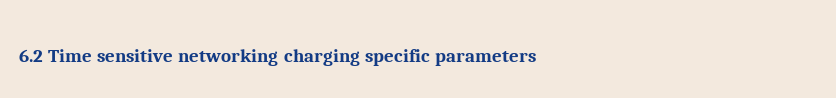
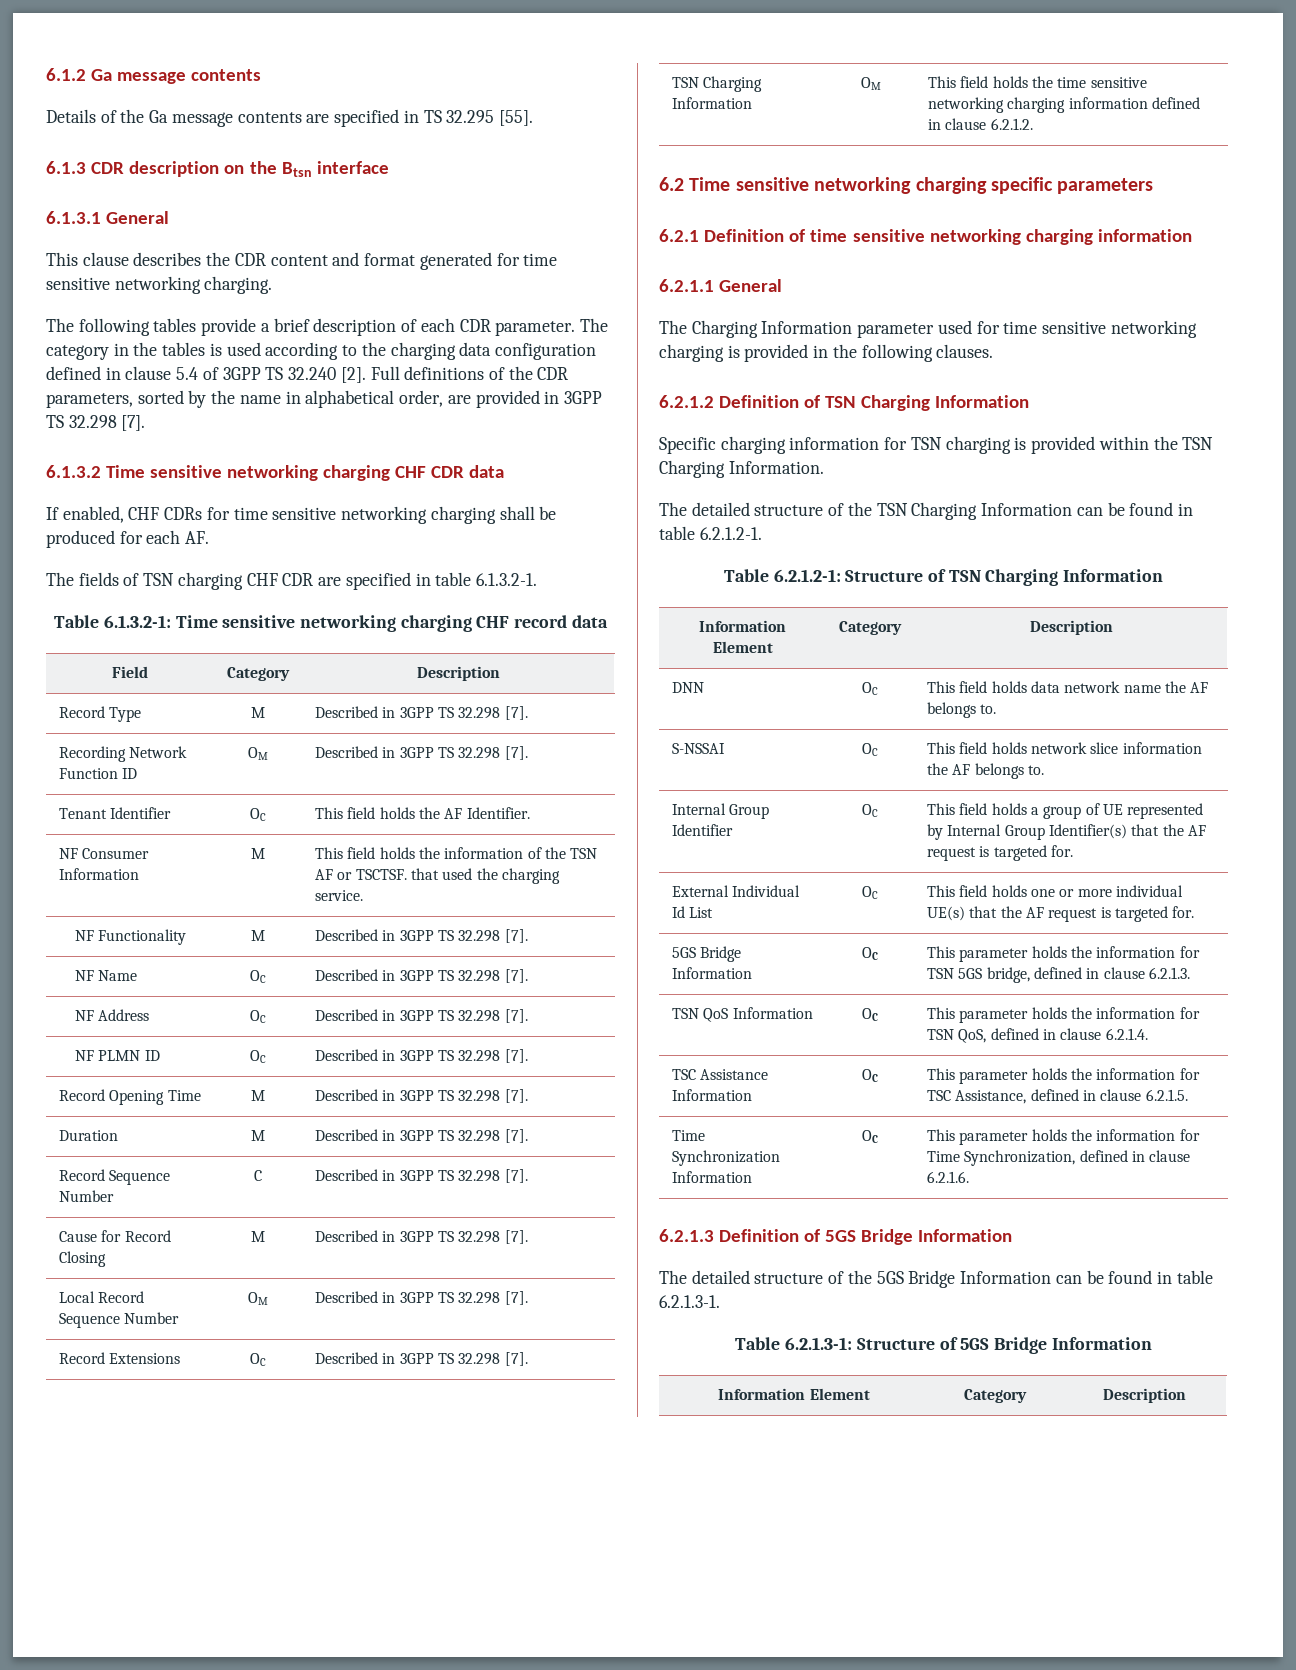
+ 6.1.2 Ga message contents
+ Details of the Ga message contents are specified in TS 32.295 [55].
+ 6.1.3 CDR description on the Btsn interface
+ 6.1.3.1 General
+ This clause describes the CDR content and format generated for time sensitive networking charging.
+ The following tables provide a brief description of each CDR parameter. The category in the tables is used according to the charging data configuration defined in clause 5.4 of 3GPP TS 32.240 [2]. Full definitions of the CDR parameters, sorted by the name in alphabetical order, are provided in 3GPP TS 32.298 [7].
+ 6.1.3.2 Time sensitive networking charging CHF CDR data
+ If enabled, CHF CDRs for time sensitive networking charging shall be produced for each AF.
+ The fields of TSN charging CHF CDR are specified in table 6.1.3.2-1.
+ Table 6.1.3.2-1: Time sensitive networking charging CHF record data
+ Field | Category | Description
+ Record Type | M | Described in 3GPP TS 32.298 [7].
+ Recording Network Function ID | OM | Described in 3GPP TS 32.298 [7].
+ Tenant Identifier | OC | This field holds the AF Identifier.
+ NF Consumer Information | M | This field holds the information of the TSN AF or TSCTSF. that used the charging service.
+ NF Functionality | M | Described in 3GPP TS 32.298 [7].
+ NF Name | OC | Described in 3GPP TS 32.298 [7].
+ NF Address | OC | Described in 3GPP TS 32.298 [7].
+ NF PLMN ID | OC | Described in 3GPP TS 32.298 [7].
+ Record Opening Time | M | Described in 3GPP TS 32.298 [7].
+ Duration | M | Described in 3GPP TS 32.298 [7].
+ Record Sequence Number | C | Described in 3GPP TS 32.298 [7].
+ Cause for Record Closing | M | Described in 3GPP TS 32.298 [7].
+ Local Record Sequence Number | OM | Described in 3GPP TS 32.298 [7].
+ Record Extensions | OC | Described in 3GPP TS 32.298 [7].
+ TSN Charging Information | OM | This field holds the time sensitive networking charging information defined in clause 6.2.1.2.
+ 6.2.1 Definition of time sensitive networking charging information
+ 6.2.1.1 General
+ The Charging Information parameter used for time sensitive networking charging is provided in the following clauses.
+ 6.2.1.2 Definition of TSN Charging Information
+ Specific charging information for TSN charging is provided within the TSN Charging Information.
+ The detailed structure of the TSN Charging Information can be found in table 6.2.1.2-1.
+ Table 6.2.1.2-1: Structure of TSN Charging Information
+ Information Element | Category | Description
+ DNN | OC | This field holds data network name the AF belongs to.
+ S-NSSAI | OC | This field holds network slice information the AF belongs to.
+ Internal Group Identifier | OC | This field holds a group of UE represented by Internal Group Identifier(s) that the AF request is targeted for.
+ External Individual Id List | OC | This field holds one or more individual UE(s) that the AF request is targeted for.
+ 5GS Bridge Information | OC | This parameter holds the information for TSN 5GS bridge, defined in clause 6.2.1.3.
+ TSN QoS Information | OC | This parameter holds the information for TSN QoS, defined in clause 6.2.1.4.
+ TSC Assistance Information | OC | This parameter holds the information for TSC Assistance, defined in clause 6.2.1.5.
+ Time Synchronization Information | OC | This parameter holds the information for Time Synchronization, defined in clause 6.2.1.6.
+ 6.2.1.3 Definition of 5GS Bridge Information
+ The detailed structure of the 5GS Bridge Information can be found in table 6.2.1.3-1.
+ Table 6.2.1.3-1: Structure of 5GS Bridge Information
+ Information Element | Category | Description

